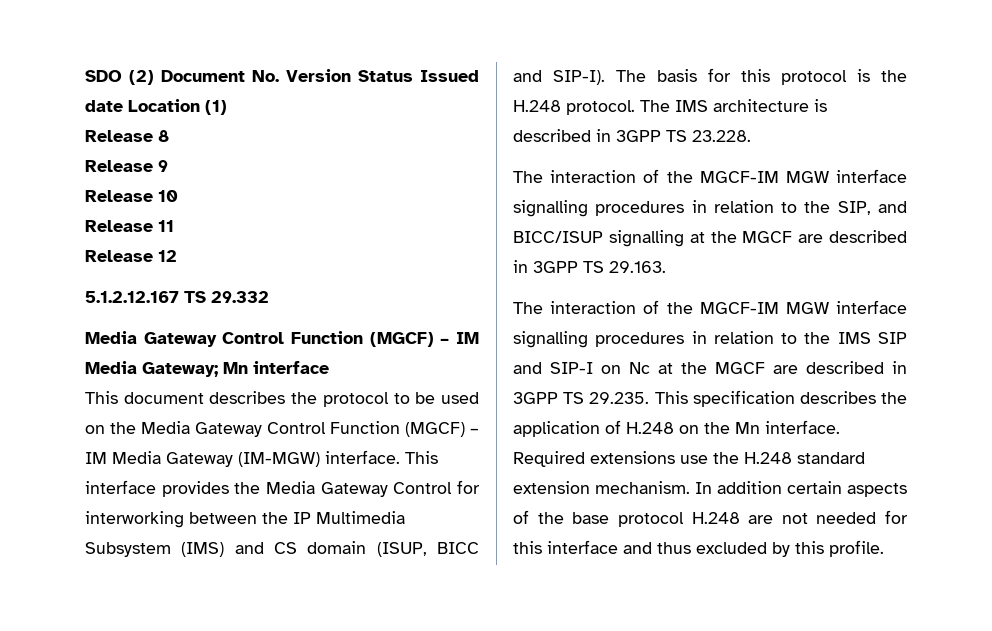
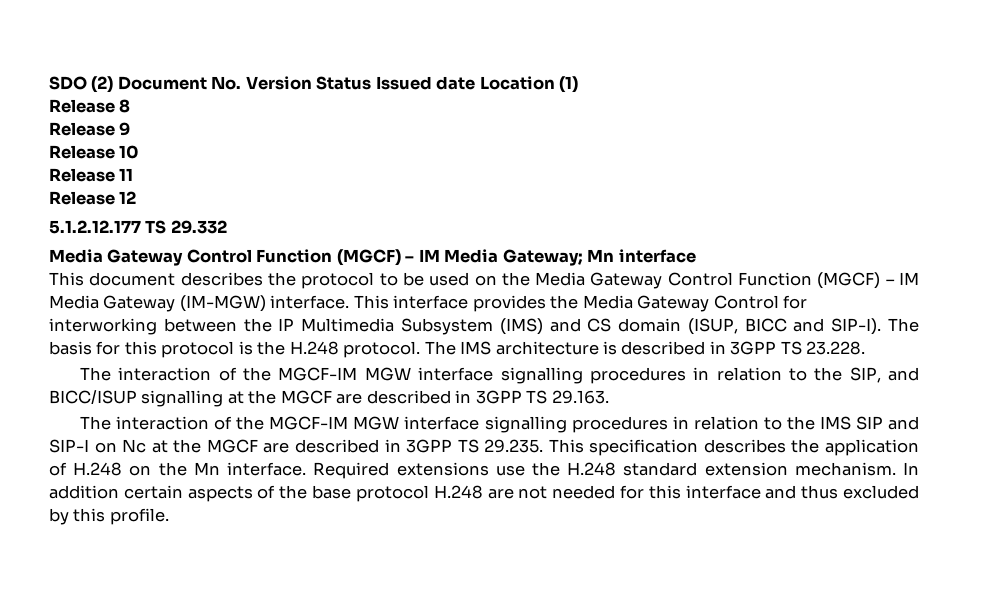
- 5.1.2.12.167 TS 29.332
+ 5.1.2.12.177 TS 29.332

